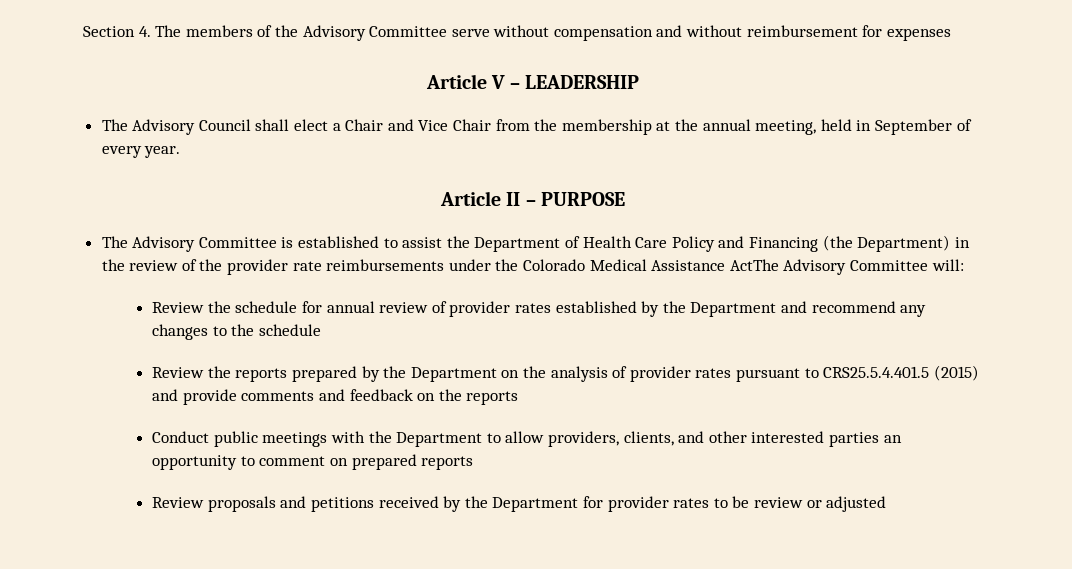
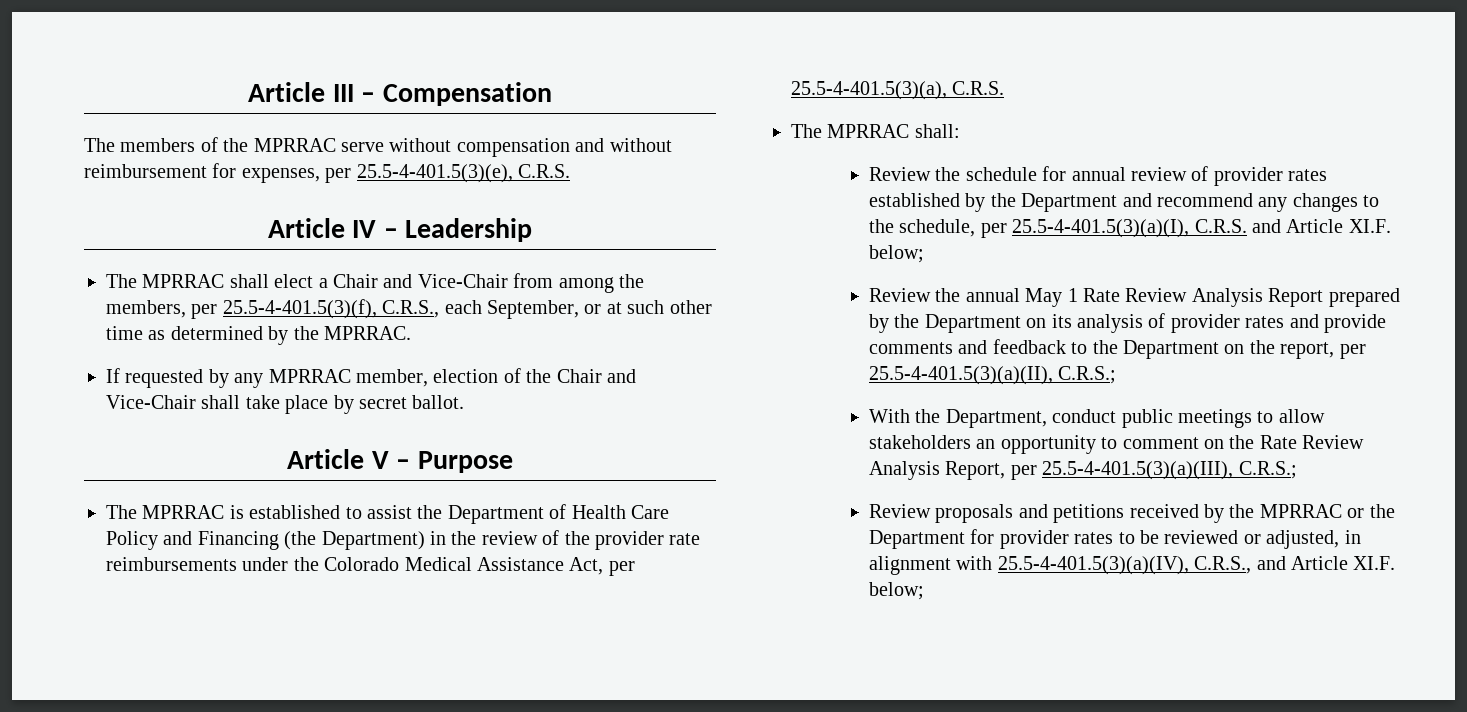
- Section 4. The members of the Advisory Committee serve without compensation and without reimbursement for expenses
- Article V – LEADERSHIP
- The Advisory Council shall elect a Chair and Vice Chair from the membership at the annual meeting, held in September of every year.
- Article II – PURPOSE
- The Advisory Committee is established to assist the Department of Health Care Policy and Financing (the Department) in the review of the provider rate reimbursements under the Colorado Medical Assistance ActThe Advisory Committee will:
+ Article III – Compensation
+ The members of the MPRRAC serve without compensation and without reimbursement for expenses, per 25.5-4-401.5(3)(e), C.R.S.
+ Article IV – Leadership
+ The MPRRAC shall elect a Chair and Vice-Chair from among the members, per 25.5-4-401.5(3)(f), C.R.S., each September, or at such other time as determined by the MPRRAC.
+ If requested by any MPRRAC member, election of the Chair and Vice-Chair shall take place by secret ballot.
+ Article V – Purpose
+ The MPRRAC is established to assist the Department of Health Care Policy and Financing (the Department) in the review of the provider rate reimbursements under the Colorado Medical Assistance Act, per 25.5-4-401.5(3)(a), C.R.S.
+ The MPRRAC shall:
- Review the schedule for annual review of provider rates established by the Department and recommend any changes to the schedule
- Review the reports prepared by the Department on the analysis of provider rates pursuant to CRS25.5.4.401.5 (2015) and provide comments and feedback on the reports
- Conduct public meetings with the Department to allow providers, clients, and other interested parties an opportunity to comment on prepared reports
+ Review the schedule for annual review of provider rates established by the Department and recommend any changes to the schedule, per 25.5-4-401.5(3)(a)(I), C.R.S. and Article XI.F. below;
+ Review the annual May 1 Rate Review Analysis Report prepared by the Department on its analysis of provider rates and provide comments and feedback to the Department on the report, per 25.5-4-401.5(3)(a)(II), C.R.S.;
+ With the Department, conduct public meetings to allow stakeholders an opportunity to comment on the Rate Review Analysis Report, per 25.5-4-401.5(3)(a)(III), C.R.S.;
- Review proposals and petitions received by the Department for provider rates to be review or adjusted
+ Review proposals and petitions received by the MPRRAC or the Department for provider rates to be reviewed or adjusted, in alignment with 25.5-4-401.5(3)(a)(IV), C.R.S., and Article XI.F. below;

